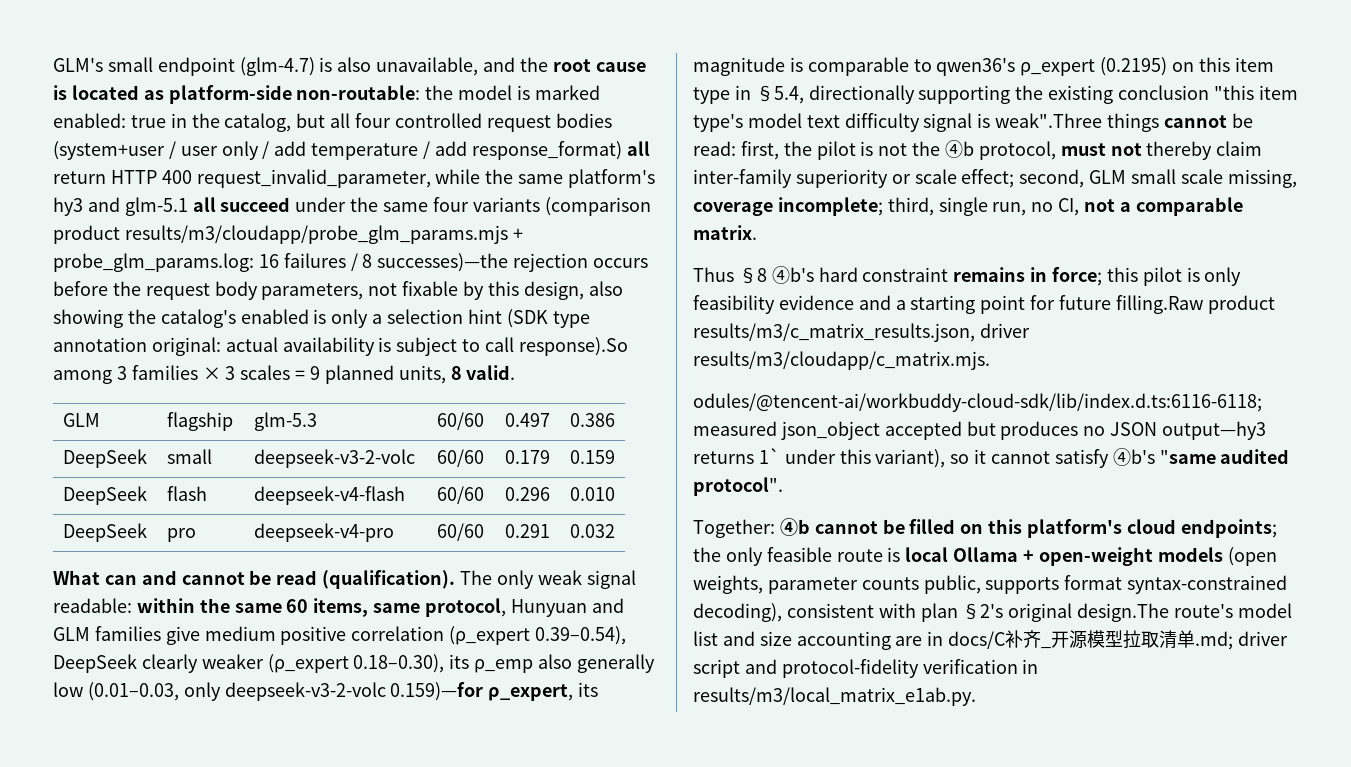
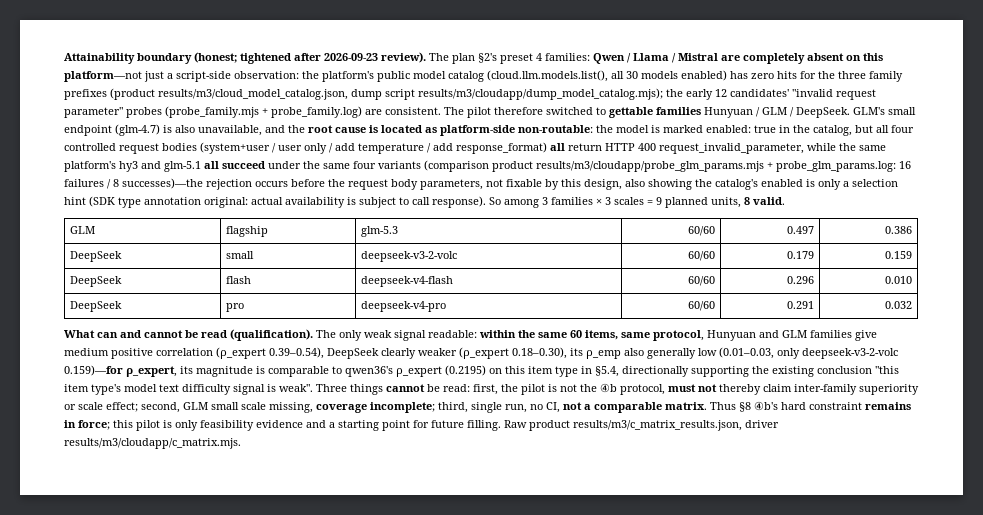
+ Attainability boundary (honest; tightened after 2026-09-23 review). The plan §2's preset 4 families: Qwen / Llama / Mistral are completely absent on this platform—not just a script-side observation: the platform's public model catalog (cloud.llm.models.list(), all 30 models enabled) has zero hits for the three family prefixes (product results/m3/cloud_model_catalog.json, dump script results/m3/cloudapp/dump_model_catalog.mjs); the early 12 candidates' "invalid request parameter" probes (probe_family.mjs + probe_family.log) are consistent. The pilot therefore switched to gettable families Hunyuan / GLM / DeepSeek.
- actual availability is subject to call response).So among 3 families × 3 scales = 9 planned units, 8 valid.
+ actual availability is subject to call response). So among 3 families × 3 scales = 9 planned units, 8 valid.
- within the same 60 items, same protocol, Hunyuan and GLM families give medium positive correlation (ρ_expert 0.39–0.54), DeepSeek clearly weaker (ρ_expert 0.18–0.30), its ρ_emp also generally low (0.01–0.03, only deepseek-v3-2-volc 0.159)—for ρ_expert, its magnitude is comparable to qwen36's ρ_expert (0.2195) on this item type in §5.4, directionally supporting the existing conclusion "this item type's model text difficulty signal is weak".Three things cannot be read:
+ within the same 60 items, same protocol, Hunyuan and GLM families give medium positive correlation (ρ_expert 0.39–0.54), DeepSeek clearly weaker (ρ_expert 0.18–0.30), its ρ_emp also generally low (0.01–0.03, only deepseek-v3-2-volc 0.159)—for ρ_expert, its magnitude is comparable to qwen36's ρ_expert (0.2195) on this item type in §5.4, directionally supporting the existing conclusion "this item type's model text difficulty signal is weak". Three things cannot be read:
- third, single run, no CI, not a comparable matrix.
- Thus §8 ④b's hard constraint remains in force;
+ third, single run, no CI, not a comparable matrix. Thus §8 ④b's hard constraint remains in force;
- this pilot is only feasibility evidence and a starting point for future filling.Raw product results/m3/c_matrix_results.json, driver results/m3/cloudapp/c_matrix.mjs.
+ this pilot is only feasibility evidence and a starting point for future filling. Raw product results/m3/c_matrix_results.json, driver results/m3/cloudapp/c_matrix.mjs.
- odules/@tencent-ai/workbuddy-cloud-sdk/lib/index.d.ts:6116-6118; measured json_object accepted but produces no JSON output—hy3 returns 1` under this variant), so it cannot satisfy ④b's "same audited protocol".
- Together: ④b cannot be filled on this platform's cloud endpoints; the only feasible route is local Ollama + open-weight models (open weights, parameter counts public, supports format syntax-constrained decoding), consistent with plan §2's original design.The route's model list and size accounting are in docs/C补齐_开源模型拉取清单.md; driver script and protocol-fidelity verification in results/m3/local_matrix_e1ab.py.

